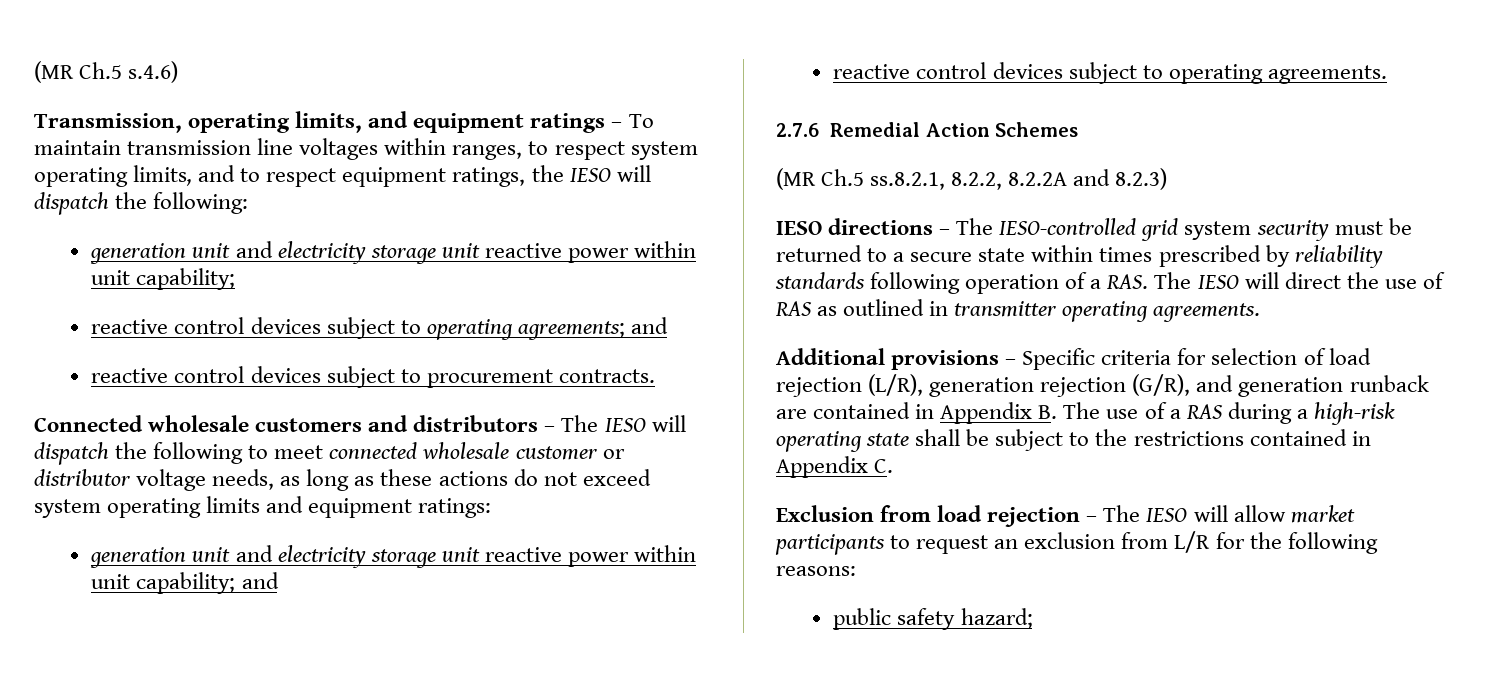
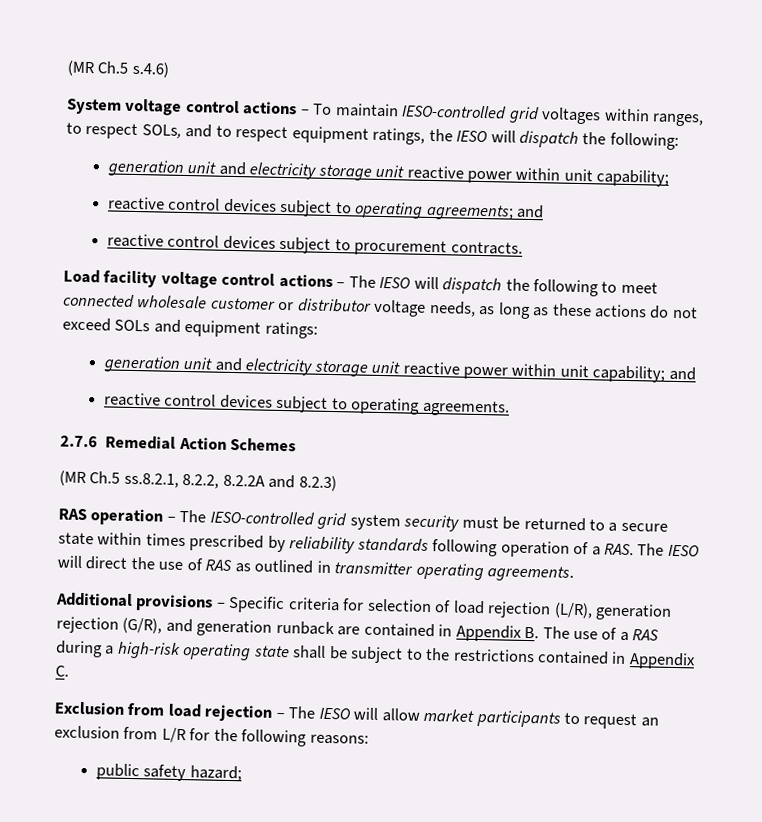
- Transmission, operating limits, and equipment ratings – To maintain transmission line voltages within ranges, to respect system operating limits, and to respect equipment ratings, the IESO will dispatch the following:
+ System voltage control actions – To maintain IESO-controlled grid voltages within ranges, to respect SOLs, and to respect equipment ratings, the IESO will dispatch the following:
- Connected wholesale customers and distributors – The IESO will dispatch the following to meet connected wholesale customer or distributor voltage needs, as long as these actions do not exceed system operating limits and equipment ratings:
+ Load facility voltage control actions – The IESO will dispatch the following to meet connected wholesale customer or distributor voltage needs, as long as these actions do not exceed SOLs and equipment ratings:
- IESO directions – The IESO-controlled grid system security must be returned to a secure state within times prescribed by reliability standards following operation of a RAS. The IESO will direct the use of RAS as outlined in transmitter operating agreements.
+ RAS operation – The IESO-controlled grid system security must be returned to a secure state within times prescribed by reliability standards following operation of a RAS. The IESO will direct the use of RAS as outlined in transmitter operating agreements.

